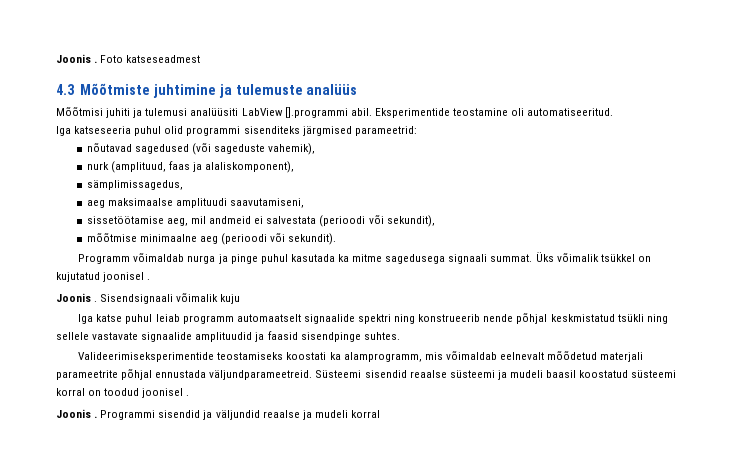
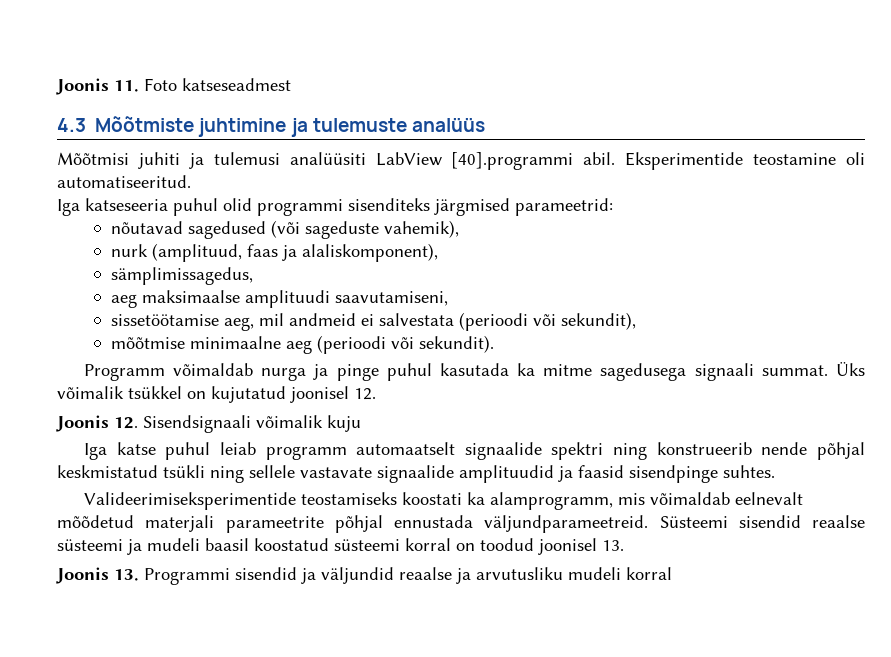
- Joonis . Foto katseseadmest
+ Joonis 11. Foto katseseadmest
- Mõõtmisi juhiti ja tulemusi analüüsiti LabView [].programmi abil.
+ Mõõtmisi juhiti ja tulemusi analüüsiti LabView [40].programmi abil.
- Üks võimalik tsükkel on kujutatud joonisel .
- Joonis . Sisendsignaali võimalik kuju
+ Üks võimalik tsükkel on kujutatud joonisel 12.
+ Joonis 12. Sisendsignaali võimalik kuju
- Süsteemi sisendid reaalse süsteemi ja mudeli baasil koostatud süsteemi korral on toodud joonisel .
- Joonis . Programmi sisendid ja väljundid reaalse ja mudeli korral
+ Süsteemi sisendid reaalse süsteemi ja mudeli baasil koostatud süsteemi korral on toodud joonisel 13.
+ Joonis 13. Programmi sisendid ja väljundid reaalse ja arvutusliku mudeli korral

